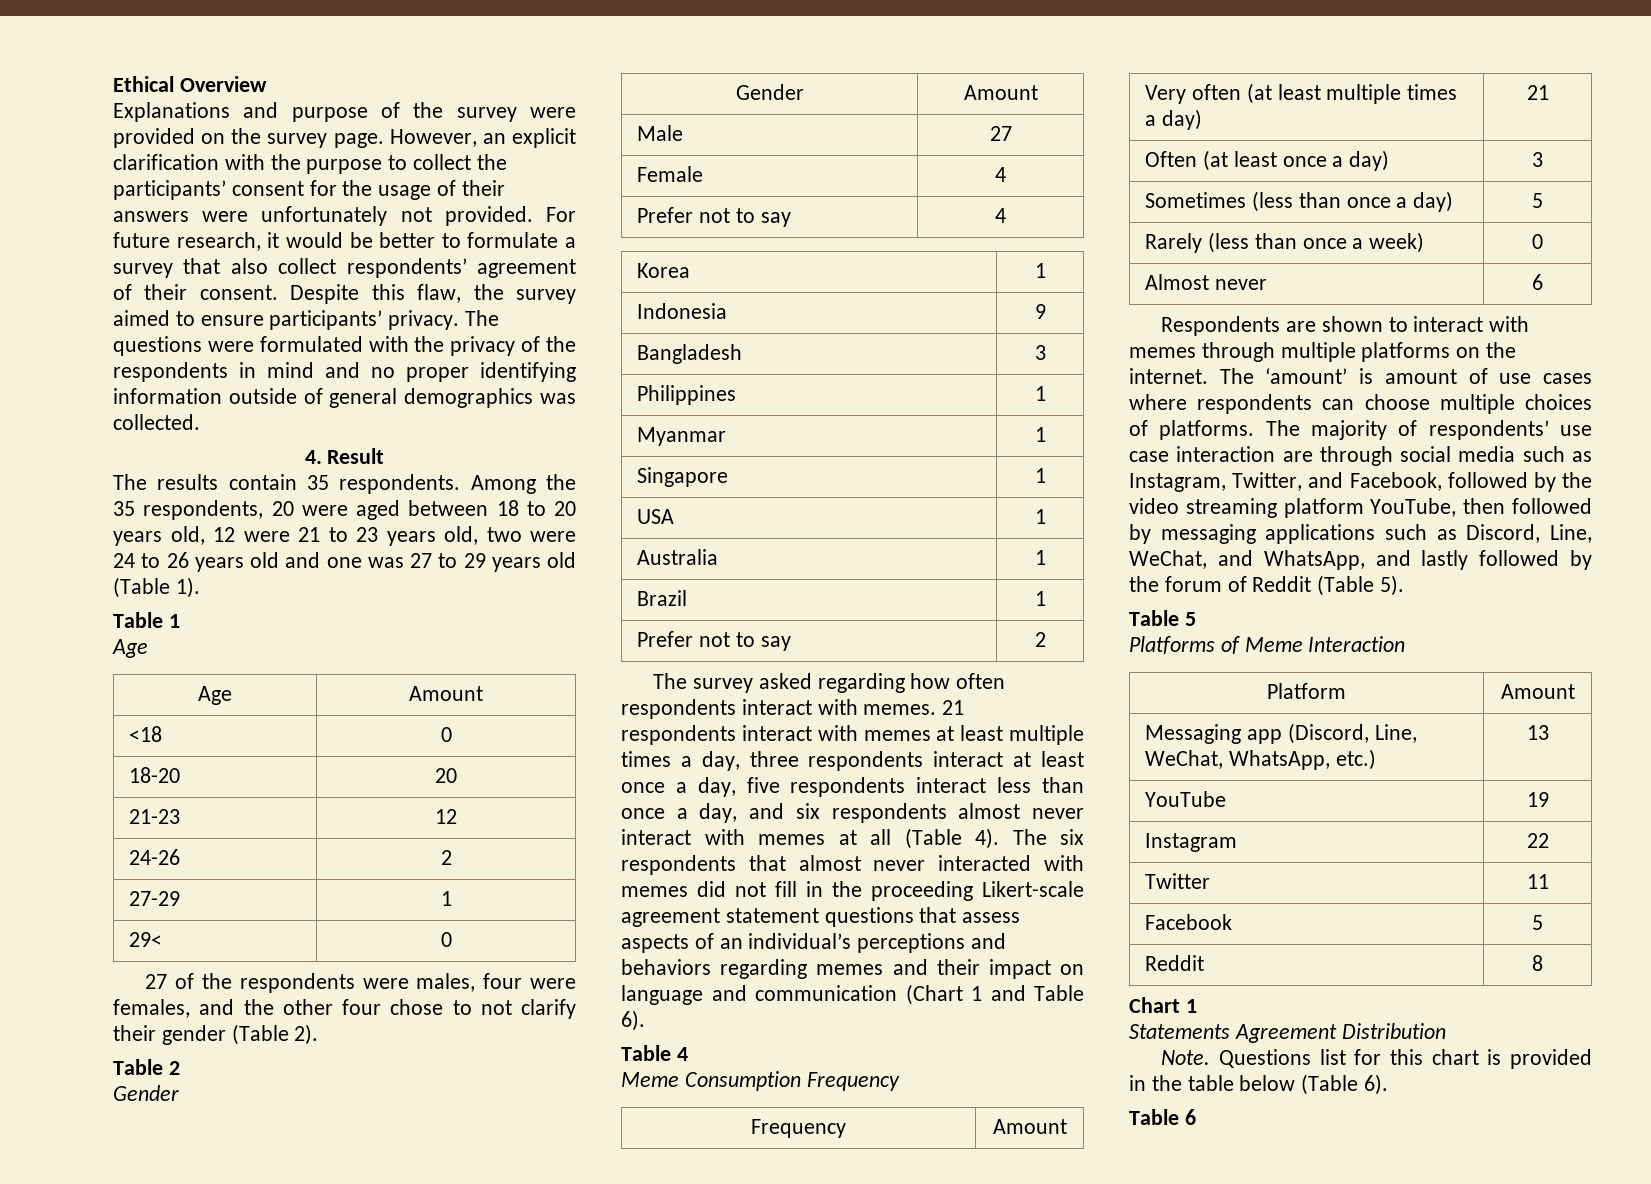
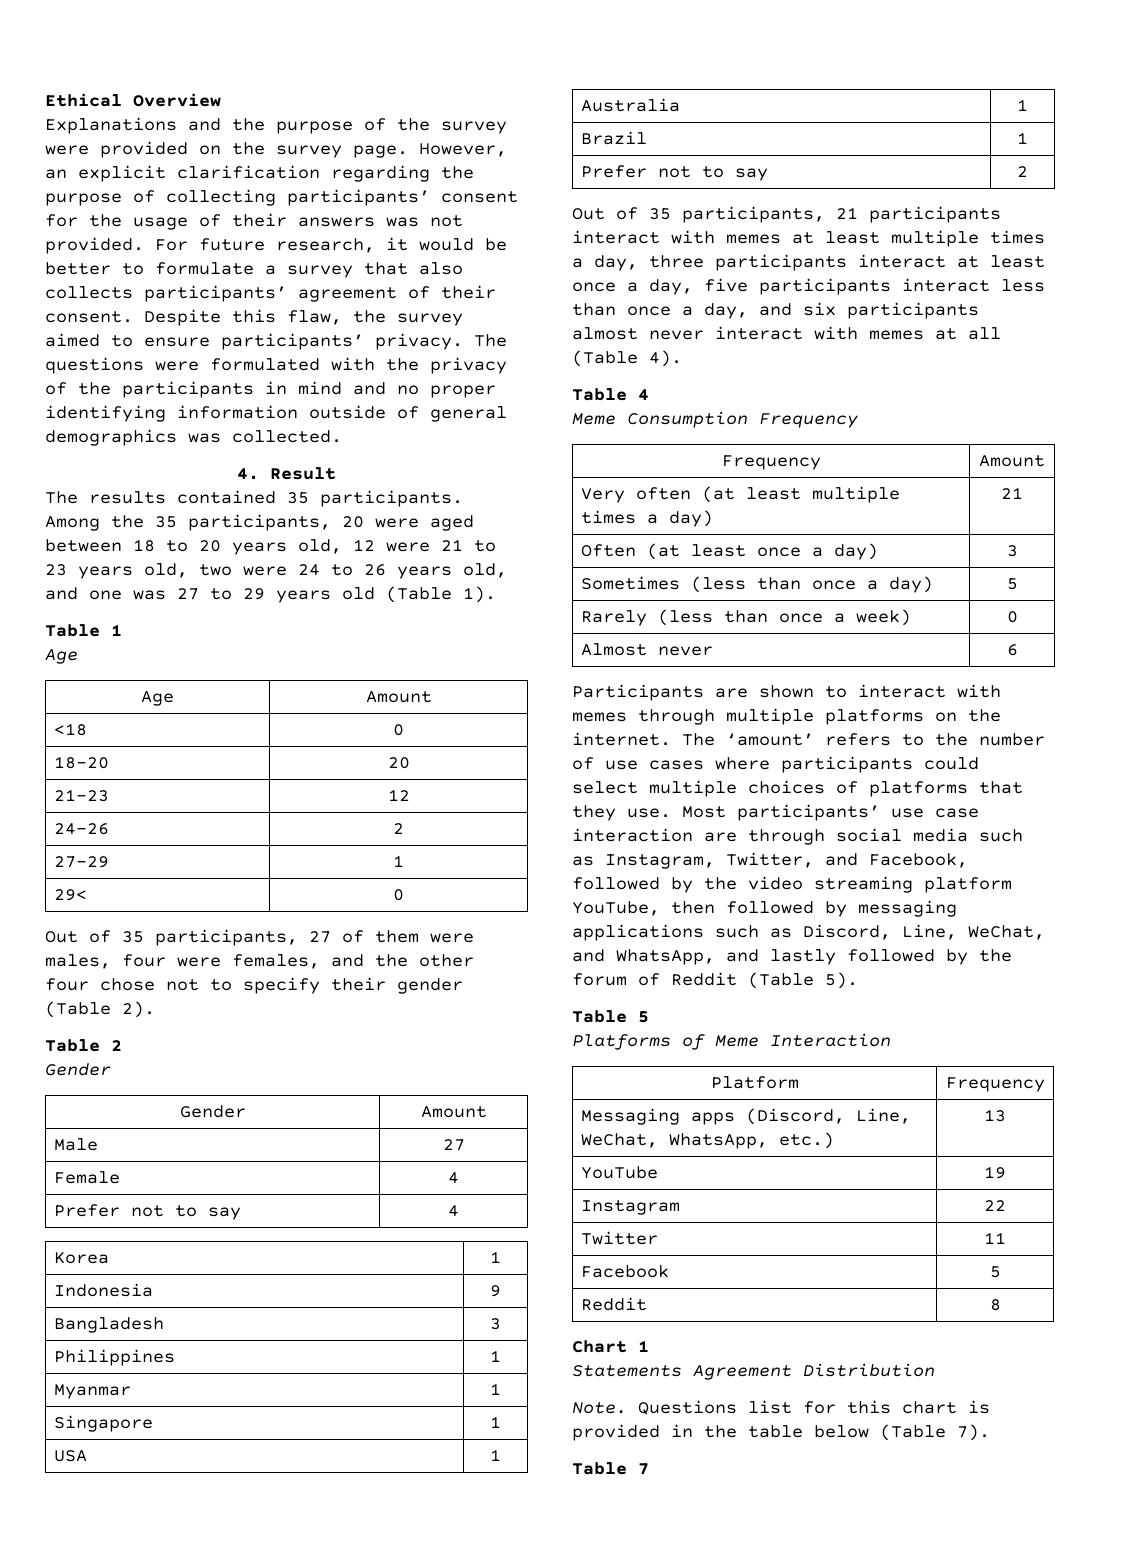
- Explanations and purpose of the survey were provided on the survey page.
+ Explanations and the purpose of the survey were provided on the survey page.
- However, an explicit clarification with the purpose to collect the participants’ consent for the usage of their answers were unfortunately not provided.
+ However, an explicit clarification regarding the purpose of collecting participants’ consent for the usage of their answers was not provided.
- For future research, it would be better to formulate a survey that also collect respondents’ agreement of their consent.
+ For future research, it would be better to formulate a survey that also collects participants’ agreement of their consent.
- The questions were formulated with the privacy of the respondents in mind and no proper identifying information outside of general demographics was collected.
+ The questions were formulated with the privacy of the participants in mind and no proper identifying information outside of general demographics was collected.
- The results contain 35 respondents.
+ The results contained 35 participants.
- Among the 35 respondents, 20 were aged between 18 to 20 years old, 12 were 21 to 23 years old, two were 24 to 26 years old and one was 27 to 29 years old (Table 1).
+ Among the 35 participants, 20 were aged between 18 to 20 years old, 12 were 21 to 23 years old, two were 24 to 26 years old, and one was 27 to 29 years old (Table 1).
- 27 of the respondents were males, four were females, and the other four chose to not clarify their gender (Table 2).
+ Out of 35 participants, 27 of them were males, four were females, and the other four chose not to specify their gender (Table 2).
- The survey asked regarding how often respondents interact with memes. 21 respondents interact with memes at least multiple times a day, three respondents interact at least once a day, five respondents interact less than once a day, and six respondents almost never interact with memes at all (Table 4). The six respondents that almost never interacted with memes did not fill in the proceeding Likert-scale agreement statement questions that assess aspects of an individual’s perceptions and behaviors regarding memes and their impact on language and communication (Chart 1 and Table 6).
+ Out of 35 participants, 21 participants interact with memes at least multiple times a day, three participants interact at least once a day, five participants interact less than once a day, and six participants almost never interact with memes at all (Table 4).
- Respondents are shown to interact with memes through multiple platforms on the internet.
+ Participants are shown to interact with memes through multiple platforms on the internet.
- The ‘amount’ is amount of use cases where respondents can choose multiple choices of platforms. The majority of respondents’ use case interaction are through social media such as Instagram, Twitter, and Facebook, followed by the video streaming platform YouTube, then followed by messaging applications such as Discord, Line, WeChat, and WhatsApp, and lastly followed by the forum of Reddit (Table 5).
+ The ‘amount’ refers to the number of use cases where participants could select multiple choices of platforms that they use. Most participants’ use case interaction are through social media such as Instagram, Twitter, and Facebook, followed by the video streaming platform YouTube, then followed by messaging applications such as Discord, Line, WeChat, and WhatsApp, and lastly followed by the forum of Reddit (Table 5).
- Platform | Amount
+ Platform | Frequency
- Messaging app (Discord, Line, WeChat, WhatsApp, etc.) | 13
+ Messaging apps (Discord, Line, WeChat, WhatsApp, etc.) | 13
- Questions list for this chart is provided in the table below (Table 6).
- Table 6
+ Questions list for this chart is provided in the table below (Table 7).
+ Table 7

